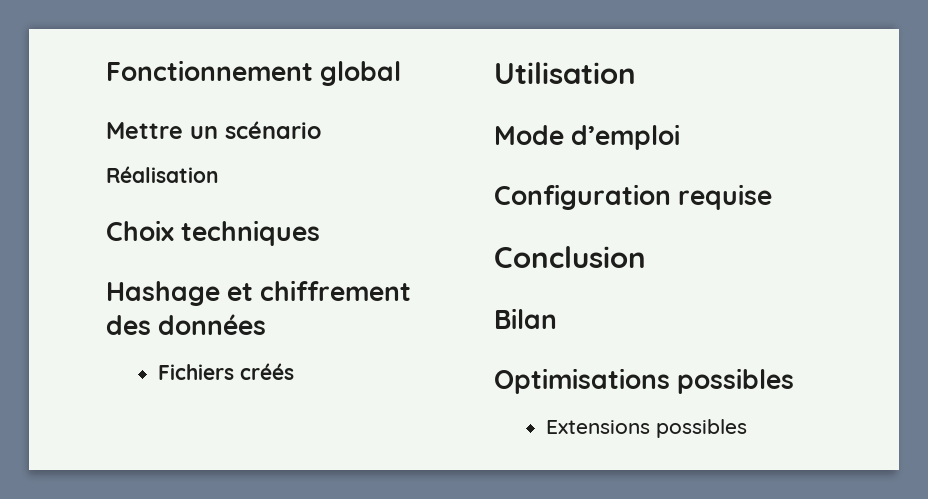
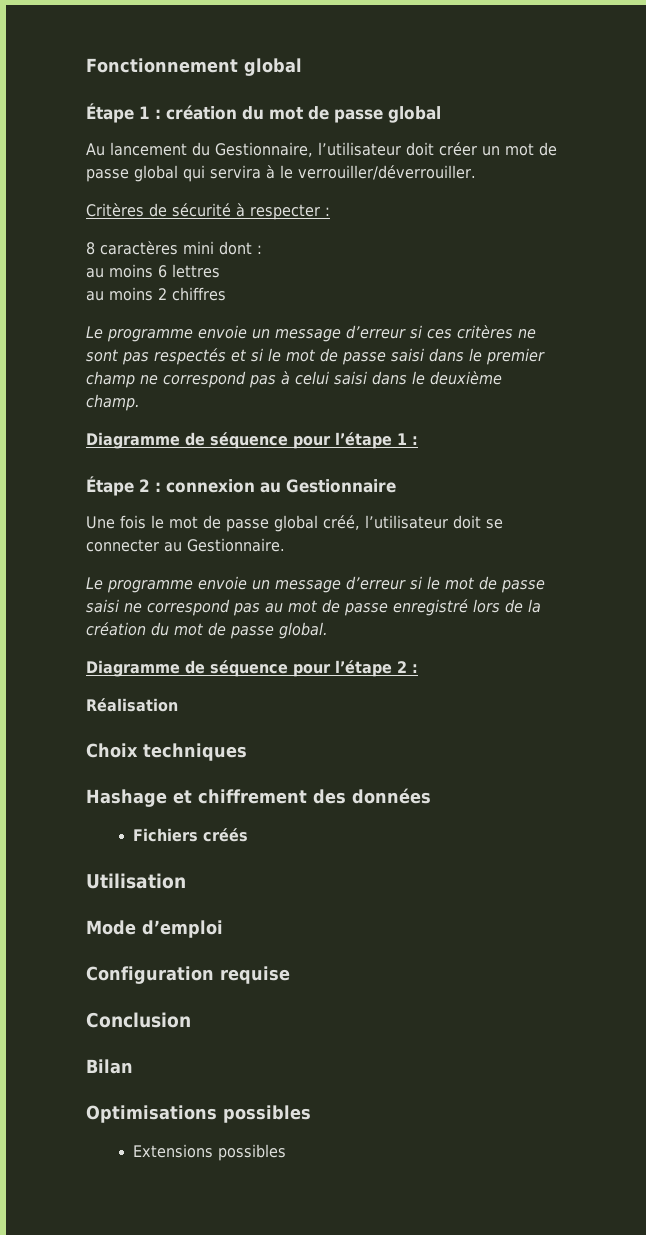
- Mettre un scénario
+ Étape 1 : création du mot de passe global
+ Au lancement du Gestionnaire, l’utilisateur doit créer un mot de passe global qui servira à le verrouiller/déverrouiller.
+ Critères de sécurité à respecter :
+ 8 caractères mini dont :
+ au moins 6 lettres
+ au moins 2 chiffres
+ Le programme envoie un message d’erreur si ces critères ne sont pas respectés et si le mot de passe saisi dans le premier champ ne correspond pas à celui saisi dans le deuxième champ.
+ Diagramme de séquence pour l’étape 1 :
+ Étape 2 : connexion au Gestionnaire
+ Une fois le mot de passe global créé, l’utilisateur doit se connecter au Gestionnaire.
+ Le programme envoie un message d’erreur si le mot de passe saisi ne correspond pas au mot de passe enregistré lors de la création du mot de passe global.
+ Diagramme de séquence pour l’étape 2 :

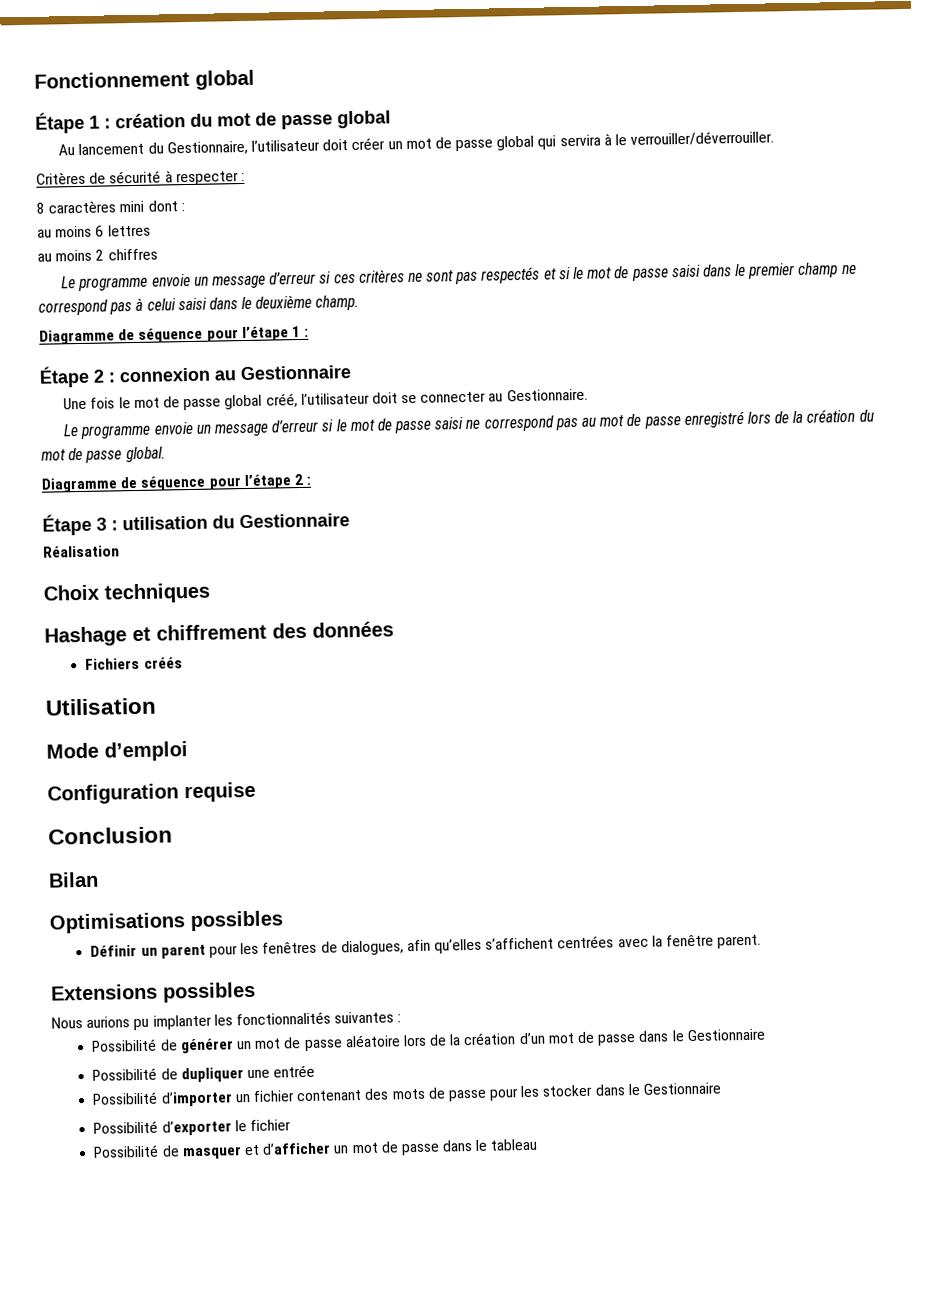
+ Étape 3 : utilisation du Gestionnaire
+ Définir un parent pour les fenêtres de dialogues, afin qu’elles s’affichent centrées avec la fenêtre parent.
  Extensions possibles
+ Nous aurions pu implanter les fonctionnalités suivantes :
+ Possibilité de générer un mot de passe aléatoire lors de la création d’un mot de passe dans le Gestionnaire
+ Possibilité de dupliquer une entrée
+ Possibilité d’importer un fichier contenant des mots de passe pour les stocker dans le Gestionnaire
+ Possibilité d’exporter le fichier
+ Possibilité de masquer et d’afficher un mot de passe dans le tableau

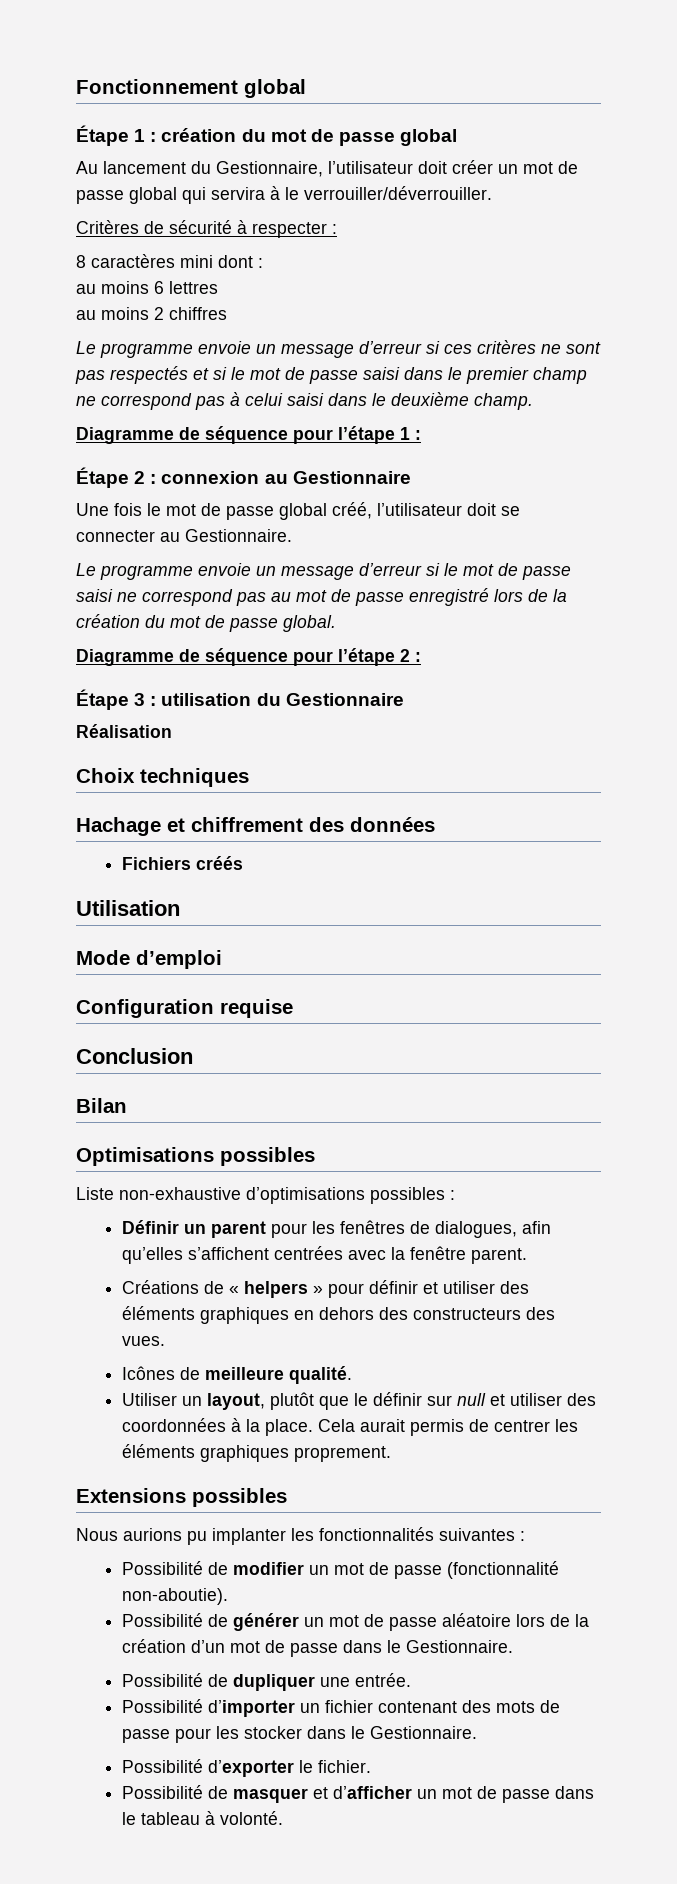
- Hashage et chiffrement des données
+ Hachage et chiffrement des données
+ Liste non-exhaustive d’optimisations possibles :
+ Créations de « helpers » pour définir et utiliser des éléments graphiques en dehors des constructeurs des vues.
+ Icônes de meilleure qualité.
+ Utiliser un layout, plutôt que le définir sur null et utiliser des coordonnées à la place. Cela aurait permis de centrer les éléments graphiques proprement.
+ Possibilité de modifier un mot de passe (fonctionnalité non-aboutie).
- Possibilité de générer un mot de passe aléatoire lors de la création d’un mot de passe dans le Gestionnaire
+ Possibilité de générer un mot de passe aléatoire lors de la création d’un mot de passe dans le Gestionnaire.
- Possibilité de dupliquer une entrée
+ Possibilité de dupliquer une entrée.
- Possibilité d’importer un fichier contenant des mots de passe pour les stocker dans le Gestionnaire
+ Possibilité d’importer un fichier contenant des mots de passe pour les stocker dans le Gestionnaire.
- Possibilité d’exporter le fichier
+ Possibilité d’exporter le fichier.
- Possibilité de masquer et d’afficher un mot de passe dans le tableau
+ Possibilité de masquer et d’afficher un mot de passe dans le tableau à volonté.

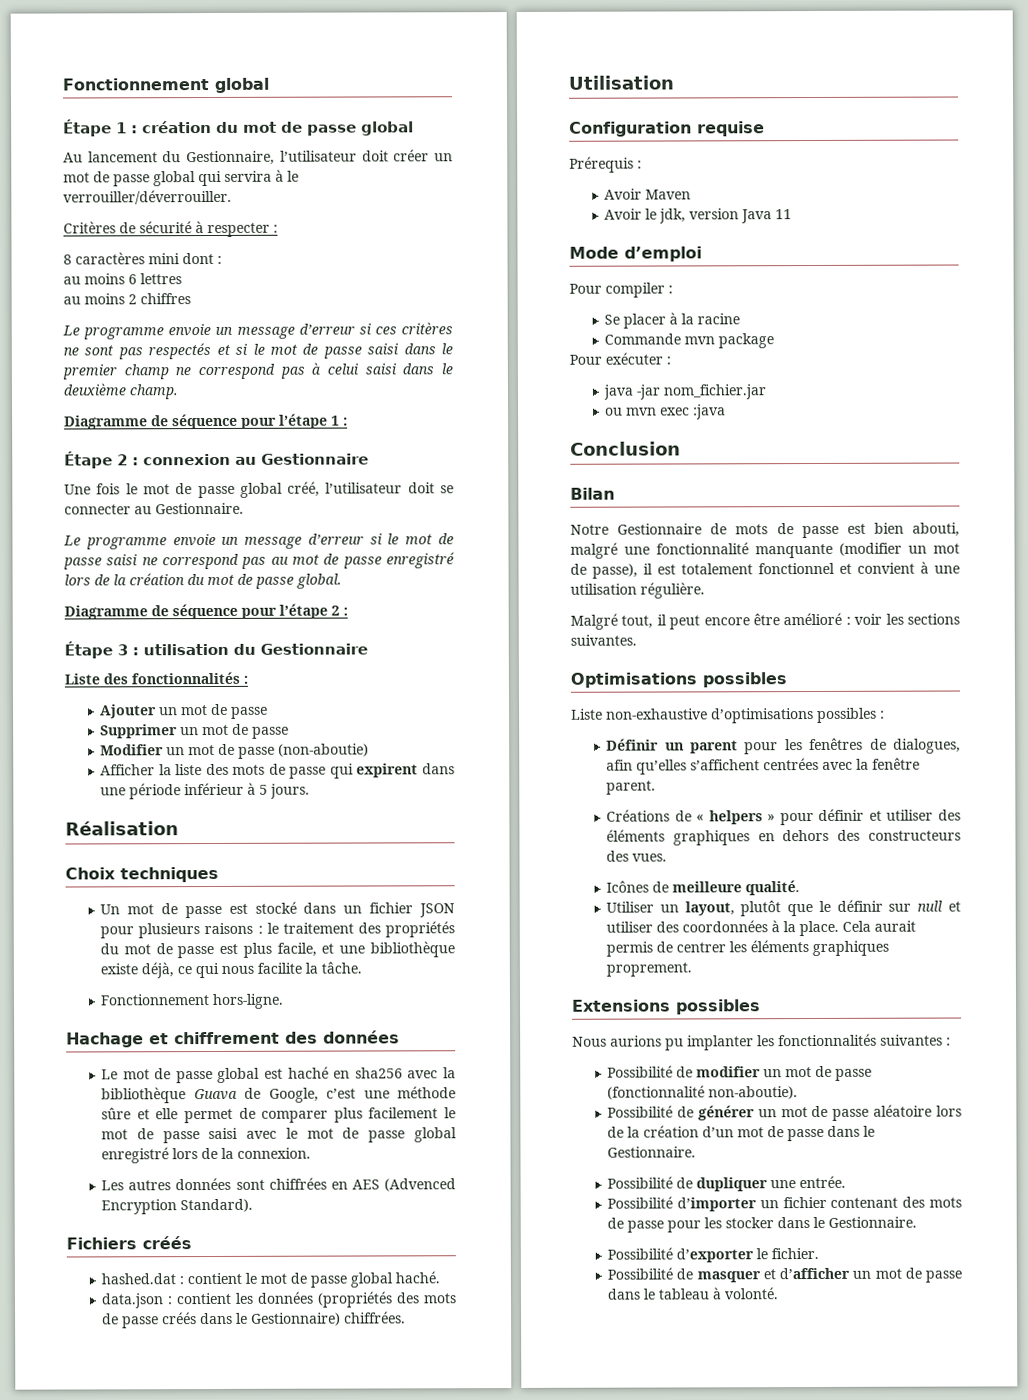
+ Liste des fonctionnalités :
+ Ajouter un mot de passe
+ Supprimer un mot de passe
+ Modifier un mot de passe (non-aboutie)
+ Afficher la liste des mots de passe qui expirent dans une période inférieur à 5 jours.
  Réalisation
  Choix techniques
+ Un mot de passe est stocké dans un fichier JSON pour plusieurs raisons : le traitement des propriétés du mot de passe est plus facile, et une bibliothèque existe déjà, ce qui nous facilite la tâche.
+ Fonctionnement hors-ligne.
+ Le mot de passe global est haché en sha256 avec la bibliothèque Guava de Google, c’est une méthode sûre et elle permet de comparer plus facilement le mot de passe saisi avec le mot de passe global enregistré lors de la connexion.
+ Les autres données sont chiffrées en AES (Advenced Encryption Standard).
  Fichiers créés
+ hashed.dat : contient le mot de passe global haché.
+ data.json : contient les données (propriétés des mots de passe créés dans le Gestionnaire) chiffrées.
  Utilisation
+ Configuration requise
+ Prérequis :
+ Avoir Maven
+ Avoir le jdk, version Java 11
  Mode d’emploi
- Configuration requise
+ Pour compiler :
+ Se placer à la racine
+ Commande mvn package
+ Pour exécuter :
+ java -jar nom_fichier.jar
+ ou mvn exec :java
  Conclusion
  Bilan
+ Notre Gestionnaire de mots de passe est bien abouti, malgré une fonctionnalité manquante (modifier un mot de passe), il est totalement fonctionnel et convient à une utilisation régulière.
+ Malgré tout, il peut encore être amélioré : voir les sections suivantes.

